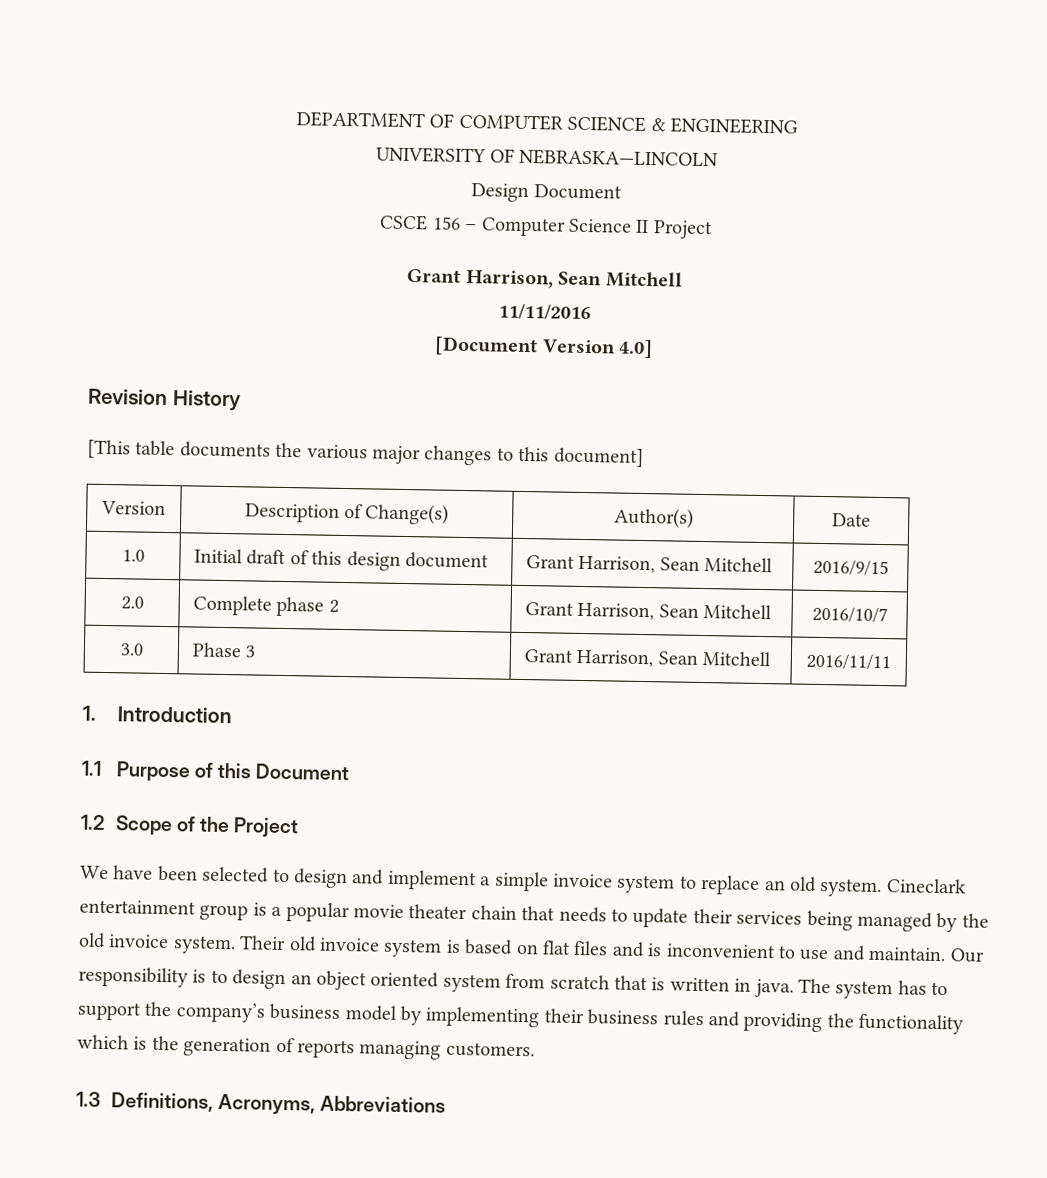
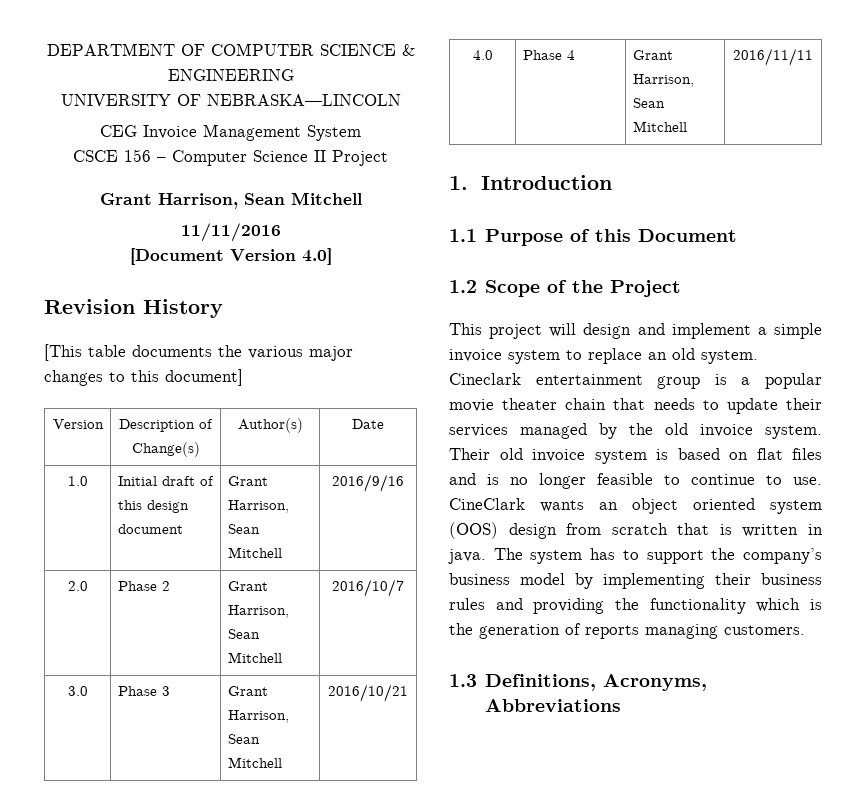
- Design Document
+ CEG Invoice Management System
- 1.0 | Initial draft of this design document | Grant Harrison, Sean Mitchell | 2016/9/15
+ 1.0 | Initial draft of this design document | Grant Harrison, Sean Mitchell | 2016/9/16
- 2.0 | Complete phase 2 | Grant Harrison, Sean Mitchell | 2016/10/7
+ 2.0 | Phase 2 | Grant Harrison, Sean Mitchell | 2016/10/7
- 3.0 | Phase 3 | Grant Harrison, Sean Mitchell | 2016/11/11
+ 3.0 | Phase 3 | Grant Harrison, Sean Mitchell | 2016/10/21
+ 4.0 | Phase 4 | Grant Harrison, Sean Mitchell | 2016/11/11
- We have been selected to design and implement a simple invoice system to replace an old system.
+ This project will design and implement a simple invoice system to replace an old system.
- Cineclark entertainment group is a popular movie theater chain that needs to update their services being managed by the old invoice system.
+ Cineclark entertainment group is a popular movie theater chain that needs to update their services managed by the old invoice system.
- Their old invoice system is based on flat files and is inconvenient to use and maintain. Our responsibility is to design an object oriented system from scratch that is written in java.
+ Their old invoice system is based on flat files and is no longer feasible to continue to use. CineClark wants an object oriented system (OOS) design from scratch that is written in java.

